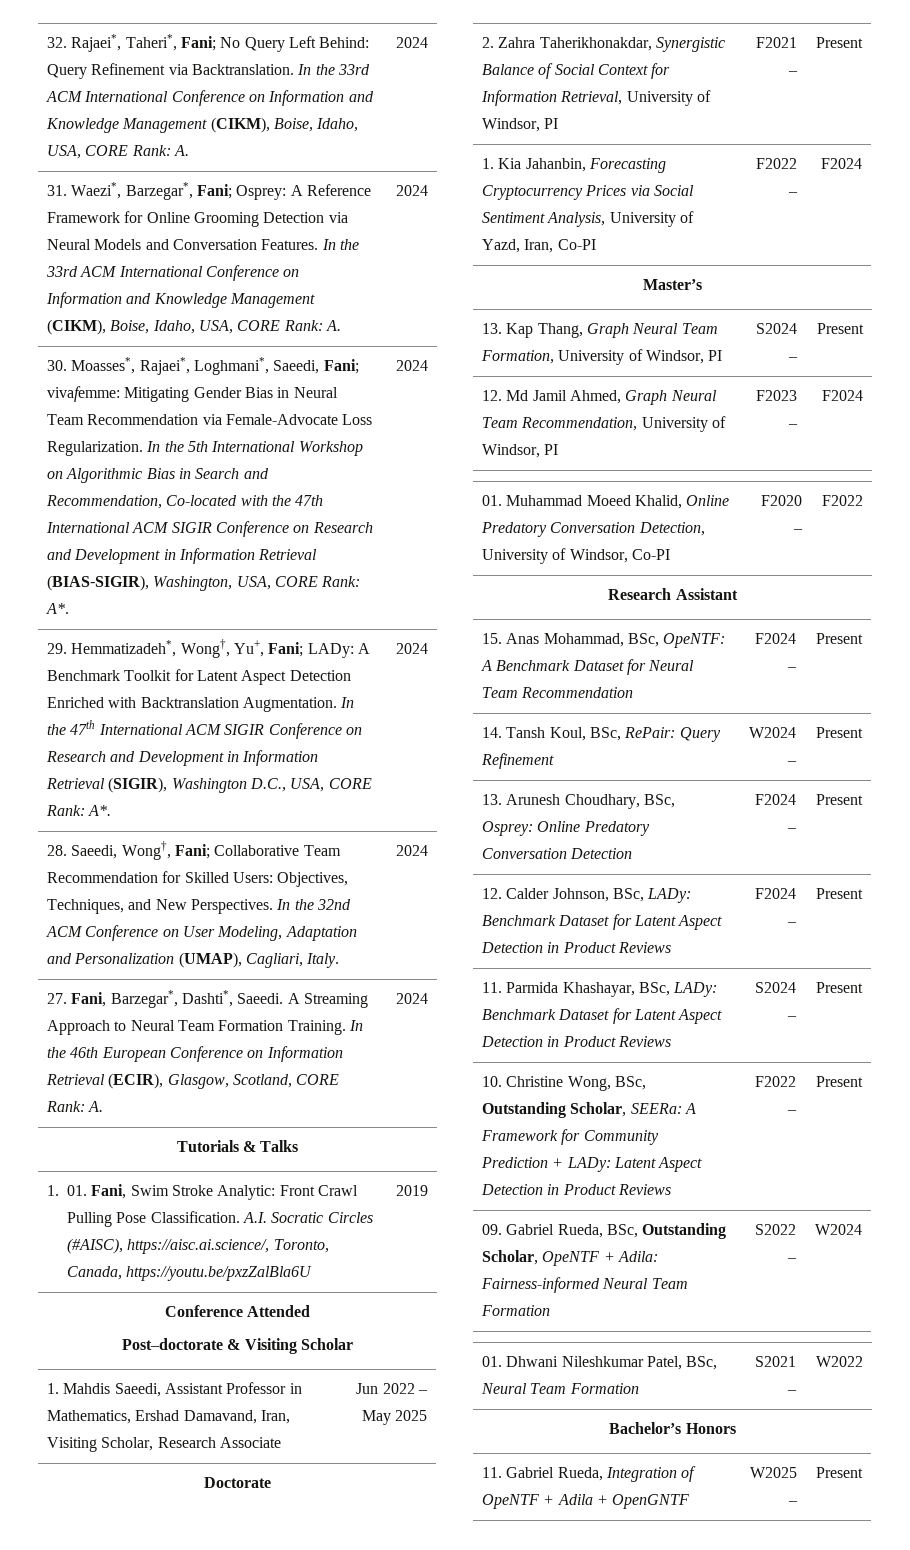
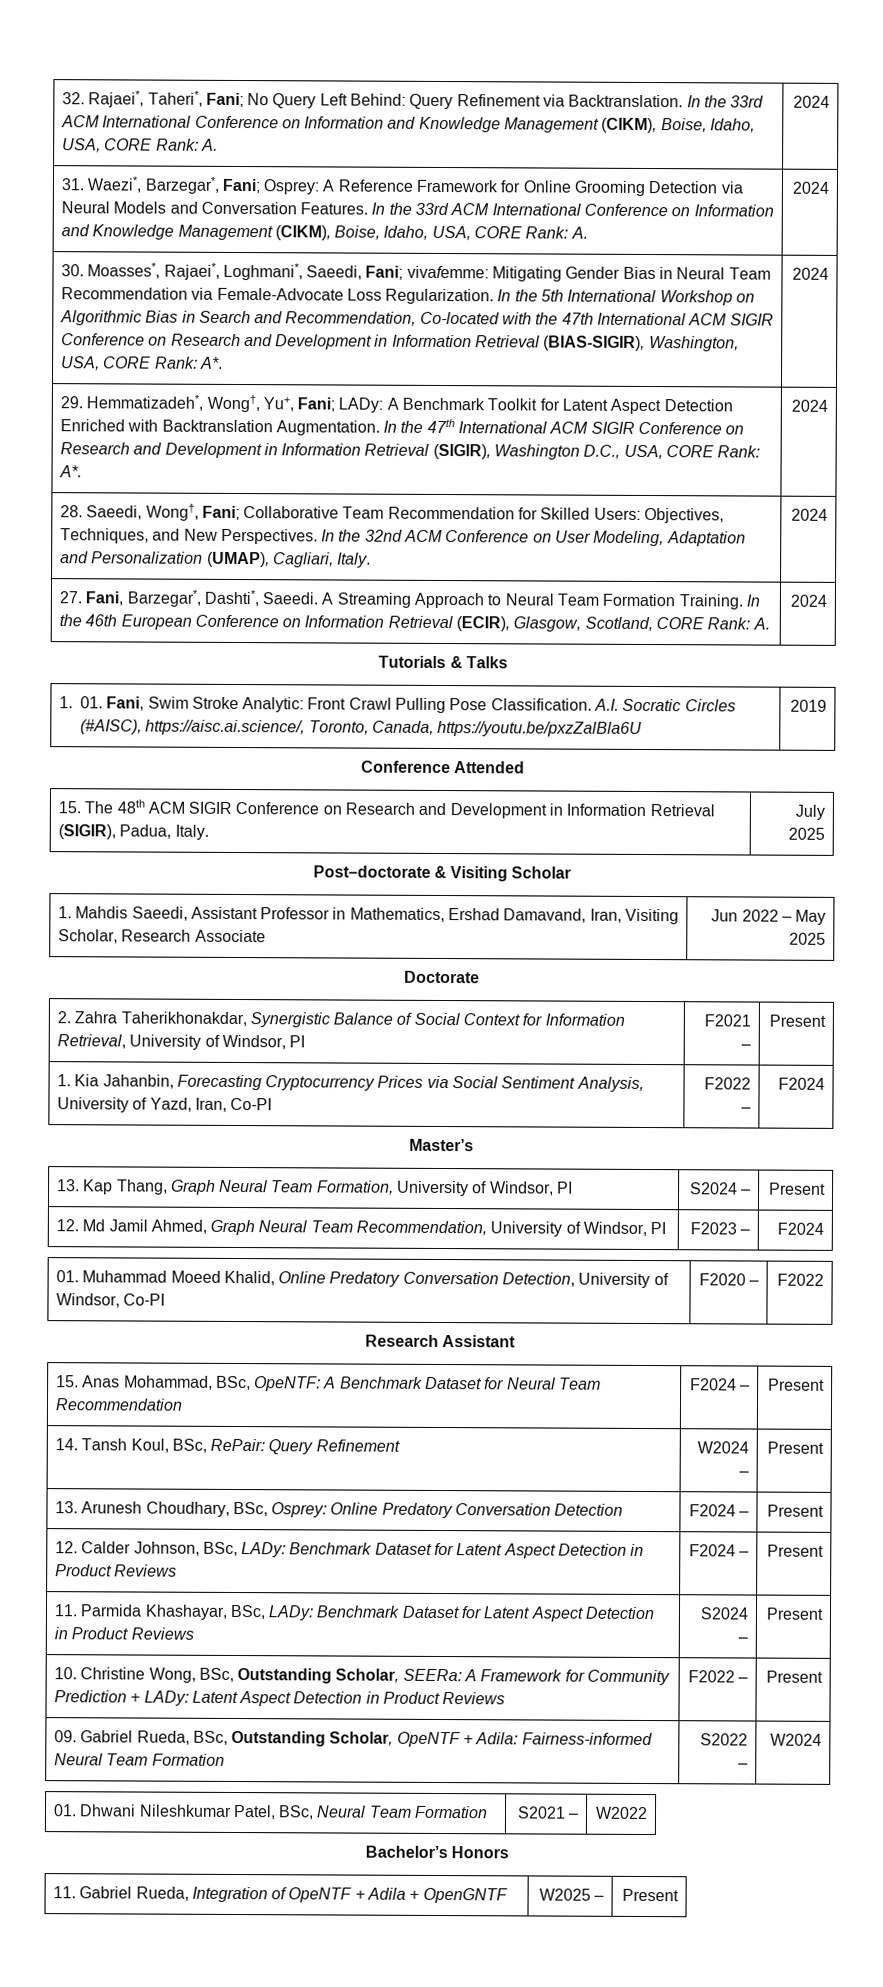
+ 15. The 48th ACM SIGIR Conference on Research and Development in Information Retrieval (SIGIR), Padua, Italy. | July 2025

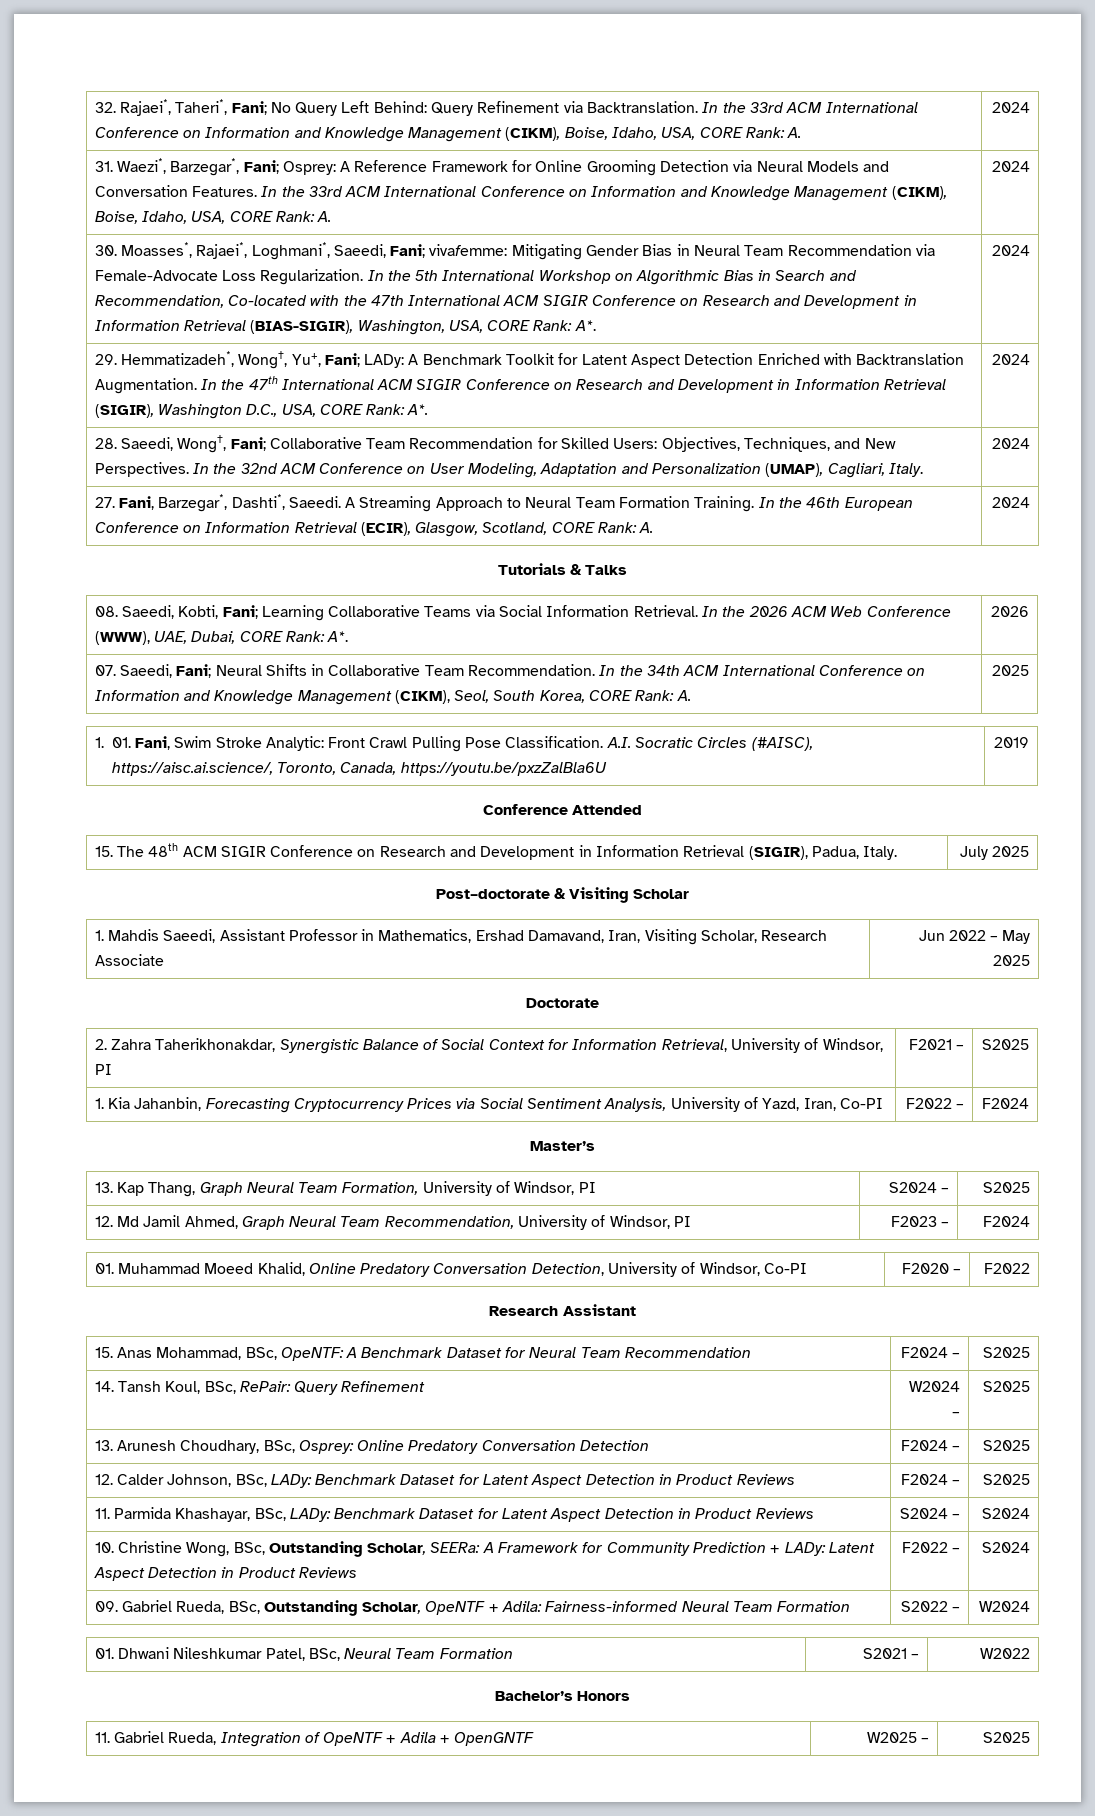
+ 08. Saeedi, Kobti, Fani; Learning Collaborative Teams via Social Information Retrieval. In the 2026 ACM Web Conference (WWW), UAE, Dubai, CORE Rank: A*. | 2026
+ 07. Saeedi, Fani; Neural Shifts in Collaborative Team Recommendation. In the 34th ACM International Conference on Information and Knowledge Management (CIKM), Seol, South Korea, CORE Rank: A. | 2025
- 2. Zahra Taherikhonakdar, Synergistic Balance of Social Context for Information Retrieval, University of Windsor, PI | F2021 – | Present
+ 2. Zahra Taherikhonakdar, Synergistic Balance of Social Context for Information Retrieval, University of Windsor, PI | F2021 – | S2025
- 13. Kap Thang, Graph Neural Team Formation, University of Windsor, PI | S2024 – | Present
+ 13. Kap Thang, Graph Neural Team Formation, University of Windsor, PI | S2024 – | S2025
- 15. Anas Mohammad, BSc, OpeNTF: A Benchmark Dataset for Neural Team Recommendation | F2024 – | Present
+ 15. Anas Mohammad, BSc, OpeNTF: A Benchmark Dataset for Neural Team Recommendation | F2024 – | S2025
- 14. Tansh Koul, BSc, RePair: Query Refinement | W2024 – | Present
+ 14. Tansh Koul, BSc, RePair: Query Refinement | W2024 – | S2025
- 13. Arunesh Choudhary, BSc, Osprey: Online Predatory Conversation Detection | F2024 – | Present
+ 13. Arunesh Choudhary, BSc, Osprey: Online Predatory Conversation Detection | F2024 – | S2025
- 12. Calder Johnson, BSc, LADy: Benchmark Dataset for Latent Aspect Detection in Product Reviews | F2024 – | Present
+ 12. Calder Johnson, BSc, LADy: Benchmark Dataset for Latent Aspect Detection in Product Reviews | F2024 – | S2025
- 11. Parmida Khashayar, BSc, LADy: Benchmark Dataset for Latent Aspect Detection in Product Reviews | S2024 – | Present
+ 11. Parmida Khashayar, BSc, LADy: Benchmark Dataset for Latent Aspect Detection in Product Reviews | S2024 – | S2024
- 10. Christine Wong, BSc, Outstanding Scholar, SEERa: A Framework for Community Prediction + LADy: Latent Aspect Detection in Product Reviews | F2022 – | Present
+ 10. Christine Wong, BSc, Outstanding Scholar, SEERa: A Framework for Community Prediction + LADy: Latent Aspect Detection in Product Reviews | F2022 – | S2024
- 11. Gabriel Rueda, Integration of OpeNTF + Adila + OpenGNTF | W2025 – | Present
+ 11. Gabriel Rueda, Integration of OpeNTF + Adila + OpenGNTF | W2025 – | S2025

